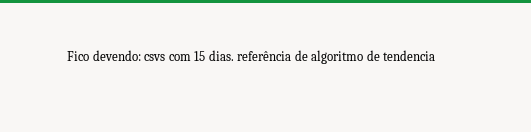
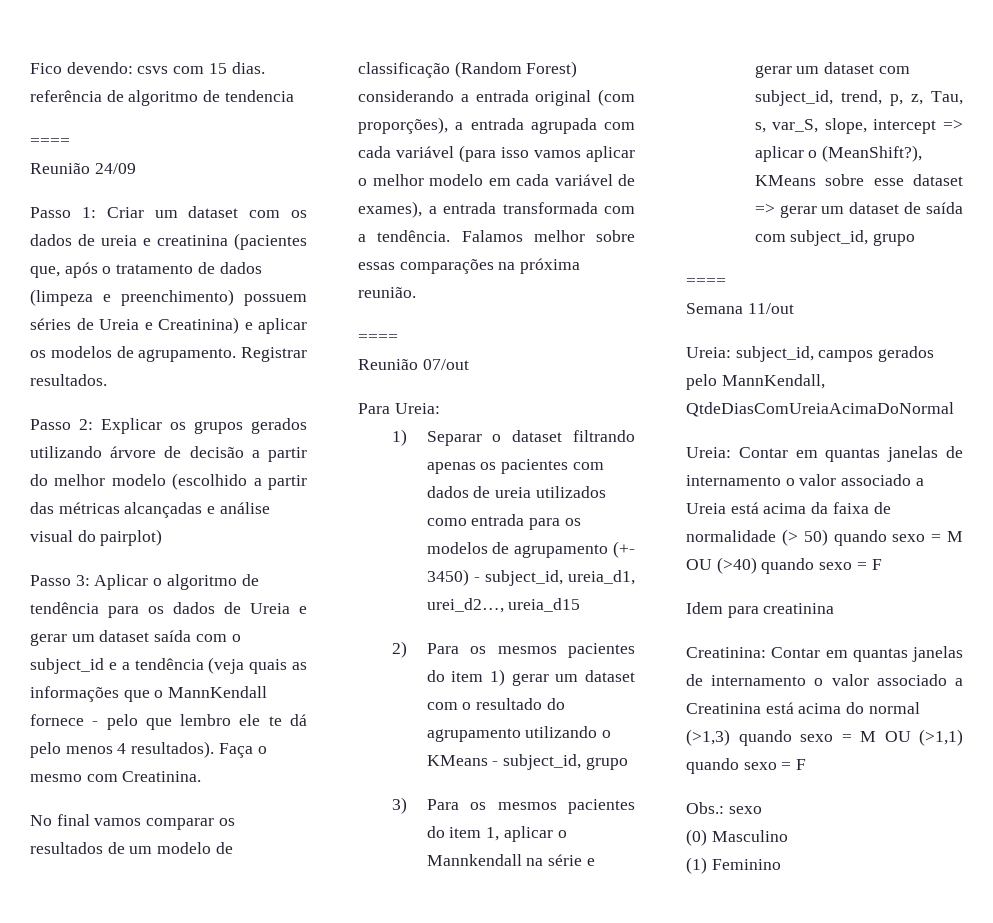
  Fico devendo: csvs com 15 dias. referência de algoritmo de tendencia
+ ====
+ Reunião 24/09
+ Passo 1: Criar um dataset com os dados de ureia e creatinina (pacientes que, após o tratamento de dados (limpeza e preenchimento) possuem séries de Ureia e Creatinina) e aplicar os modelos de agrupamento. Registrar resultados.
+ Passo 2: Explicar os grupos gerados utilizando árvore de decisão a partir do melhor modelo (escolhido a partir das métricas alcançadas e análise visual do pairplot)
+ Passo 3: Aplicar o algoritmo de tendência para os dados de Ureia e gerar um dataset saída com o subject_id e a tendência (veja quais as informações que o MannKendall fornece - pelo que lembro ele te dá pelo menos 4 resultados). Faça o mesmo com Creatinina.
+ No final vamos comparar os resultados de um modelo de classificação (Random Forest) considerando a entrada original (com proporções), a entrada agrupada com cada variável (para isso vamos aplicar o melhor modelo em cada variável de exames), a entrada transformada com a tendência. Falamos melhor sobre essas comparações na próxima reunião.
+ ====
+ Reunião 07/out
+ Para Ureia:
+ 1) Separar o dataset filtrando apenas os pacientes com dados de ureia utilizados como entrada para os modelos de agrupamento (+- 3450) - subject_id, ureia_d1, urei_d2…, ureia_d15
+ 2) Para os mesmos pacientes do item 1) gerar um dataset com o resultado do agrupamento utilizando o KMeans - subject_id, grupo
+ 3) Para os mesmos pacientes do item 1, aplicar o Mannkendall na série e gerar um dataset com subject_id, trend, p, z, Tau, s, var_S, slope, intercept => aplicar o (MeanShift?), KMeans sobre esse dataset => gerar um dataset de saída com subject_id, grupo
+ ====
+ Semana 11/out
+ Ureia: subject_id, campos gerados pelo MannKendall, QtdeDiasComUreiaAcimaDoNormal
+ Ureia: Contar em quantas janelas de internamento o valor associado a Ureia está acima da faixa de normalidade (> 50) quando sexo = M OU (>40) quando sexo = F
+ Idem para creatinina
+ Creatinina: Contar em quantas janelas de internamento o valor associado a Creatinina está acima do normal (>1,3) quando sexo = M OU (>1,1) quando sexo = F
+ Obs.: sexo
+ (0) Masculino
+ (1) Feminino

